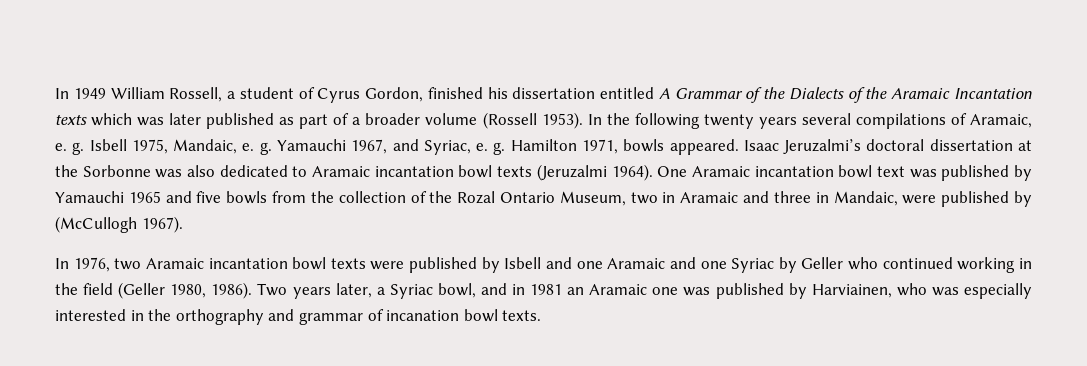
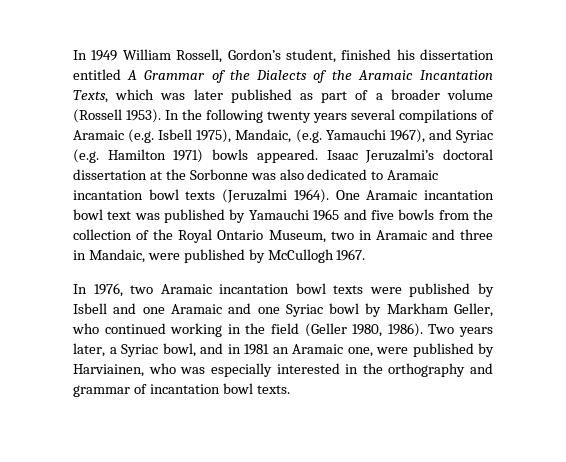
- In 1949 William Rossell, a student of Cyrus Gordon, finished his dissertation entitled A Grammar of the Dialects of the Aramaic Incantation texts which was later published as part of a broader volume (Rossell 1953).
+ In 1949 William Rossell, Gordon’s student, finished his dissertation entitled A Grammar of the Dialects of the Aramaic Incantation Texts, which was later published as part of a broader volume (Rossell 1953).
- In the following twenty years several compilations of Aramaic, e. g. Isbell 1975, Mandaic, e. g. Yamauchi 1967, and Syriac, e. g. Hamilton 1971, bowls appeared.
+ In the following twenty years several compilations of Aramaic (e.g. Isbell 1975), Mandaic, (e.g. Yamauchi 1967), and Syriac (e.g. Hamilton 1971) bowls appeared.
- One Aramaic incantation bowl text was published by Yamauchi 1965 and five bowls from the collection of the Rozal Ontario Museum, two in Aramaic and three in Mandaic, were published by (McCullogh 1967).
+ One Aramaic incantation bowl text was published by Yamauchi 1965 and five bowls from the collection of the Royal Ontario Museum, two in Aramaic and three in Mandaic, were published by McCullogh 1967.
- In 1976, two Aramaic incantation bowl texts were published by Isbell and one Aramaic and one Syriac by Geller who continued working in the field (Geller 1980, 1986).
+ In 1976, two Aramaic incantation bowl texts were published by Isbell and one Aramaic and one Syriac bowl by Markham Geller, who continued working in the field (Geller 1980, 1986).
- Two years later, a Syriac bowl, and in 1981 an Aramaic one was published by Harviainen, who was especially interested in the orthography and grammar of incanation bowl texts.
+ Two years later, a Syriac bowl, and in 1981 an Aramaic one, were published by Harviainen, who was especially interested in the orthography and grammar of incantation bowl texts.

